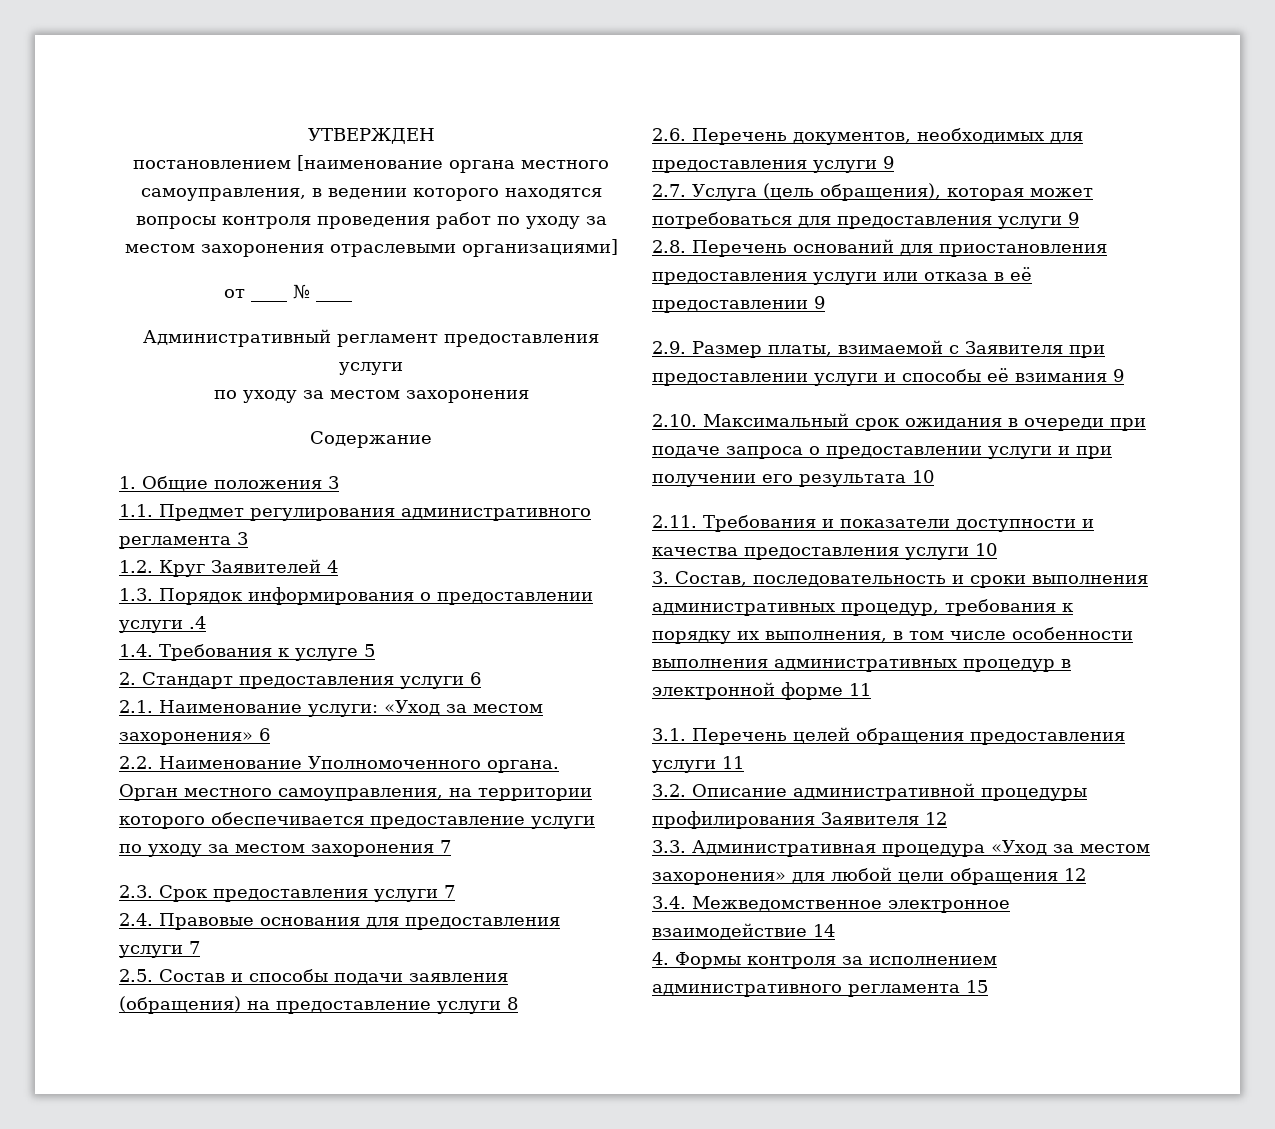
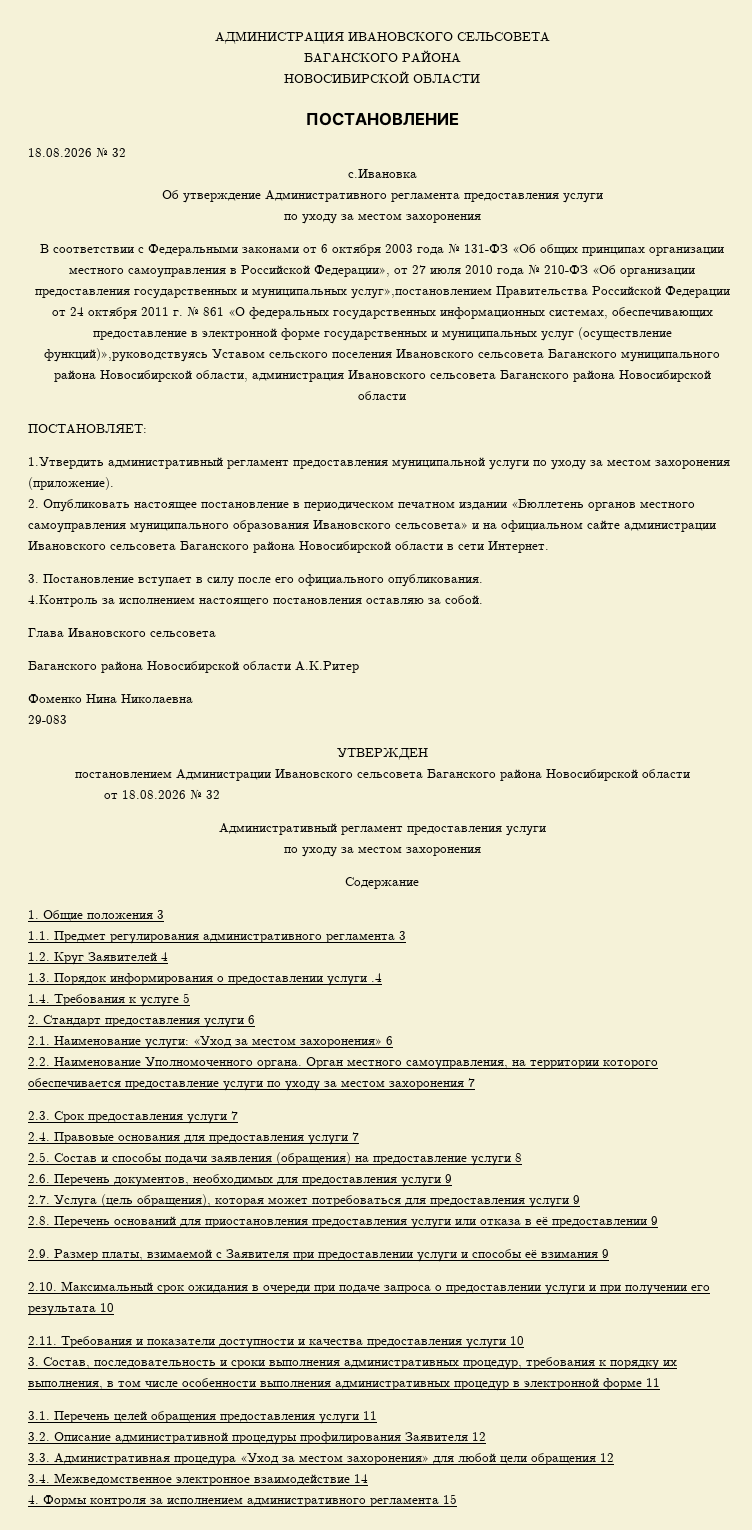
+ АДМИНИСТРАЦИЯ ИВАНОВСКОГО СЕЛЬСОВЕТА
+ БАГАНСКОГО РАЙОНА
+ НОВОСИБИРСКОЙ ОБЛАСТИ
+ ПОСТАНОВЛЕНИЕ
+ 18.08.2026 № 32
+ с.Ивановка
+ Об утверждение Административного регламента предоставления услуги
+ по уходу за местом захоронения
+ В соответствии с Федеральными законами от 6 октября 2003 года № 131-ФЗ «Об общих принципах организации местного самоуправления в Российской Федерации», от 27 июля 2010 года № 210-ФЗ «Об организации предоставления государственных и муниципальных услуг»,постановлением Правительства Российской Федерации от 24 октября 2011 г. № 861 «О федеральных государственных информационных системах, обеспечивающих предоставление в электронной форме государственных и муниципальных услуг (осуществление функций)»,руководствуясь Уставом сельского поселения Ивановского сельсовета Баганского муниципального района Новосибирской области, администрация Ивановского сельсовета Баганского района Новосибирской области
+ ПОСТАНОВЛЯЕТ:
+ 1.Утвердить административный регламент предоставления муниципальной услуги по уходу за местом захоронения (приложение).
+ 2. Опубликовать настоящее постановление в периодическом печатном издании «Бюллетень органов местного самоуправления муниципального образования Ивановского сельсовета» и на официальном сайте администрации Ивановского сельсовета Баганского района Новосибирской области в сети Интернет.
+ 3. Постановление вступает в силу после его официального опубликования.
+ 4.Контроль за исполнением настоящего постановления оставляю за собой.
+ Глава Ивановского сельсовета
+ Баганского района Новосибирской области А.К.Ритер
+ Фоменко Нина Николаевна
+ 29-083
  УТВЕРЖДЕН
- постановлением [наименование органа местного самоуправления, в ведении которого находятся вопросы контроля проведения работ по уходу за местом захоронения отраслевыми организациями]
- от ____ № ____
+ постановлением Администрации Ивановского сельсовета Баганского района Новосибирской области
+ от 18.08.2026 № 32

